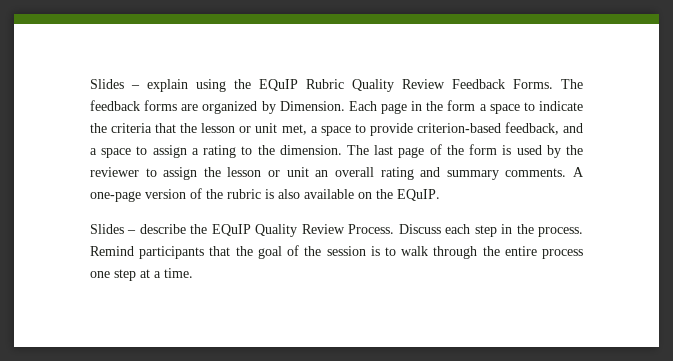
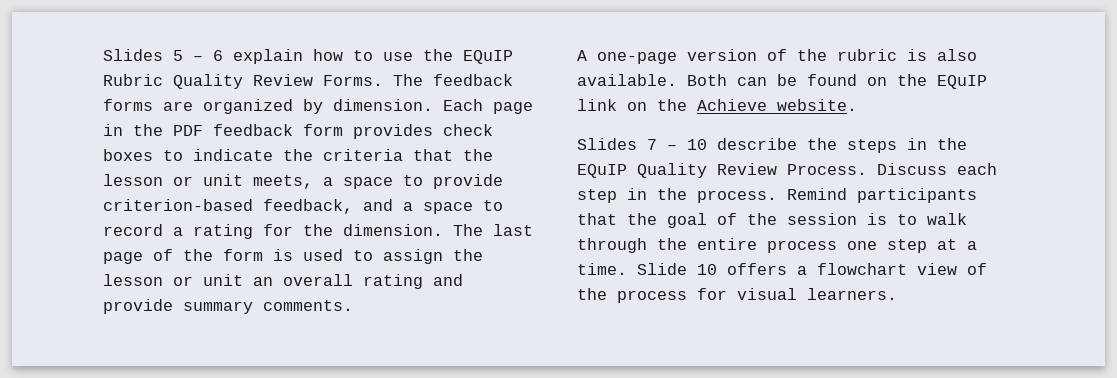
- Slides – explain using the EQuIP Rubric Quality Review Feedback Forms.
+ Slides 5 – 6 explain how to use the EQuIP Rubric Quality Review Forms.
- The feedback forms are organized by Dimension.
+ The feedback forms are organized by dimension.
- Each page in the form a space to indicate the criteria that the lesson or unit met, a space to provide criterion-based feedback, and a space to assign a rating to the dimension.
+ Each page in the PDF feedback form provides check boxes to indicate the criteria that the lesson or unit meets, a space to provide criterion-based feedback, and a space to record a rating for the dimension.
- The last page of the form is used by the reviewer to assign the lesson or unit an overall rating and summary comments. A one-page version of the rubric is also available on the EQuIP.
- Slides – describe the EQuIP Quality Review Process.
+ The last page of the form is used to assign the lesson or unit an overall rating and provide summary comments.
+ A one-page version of the rubric is also available. Both can be found on the EQuIP link on the Achieve website.
+ Slides 7 – 10 describe the steps in the EQuIP Quality Review Process.
+ Slide 10 offers a flowchart view of the process for visual learners.

